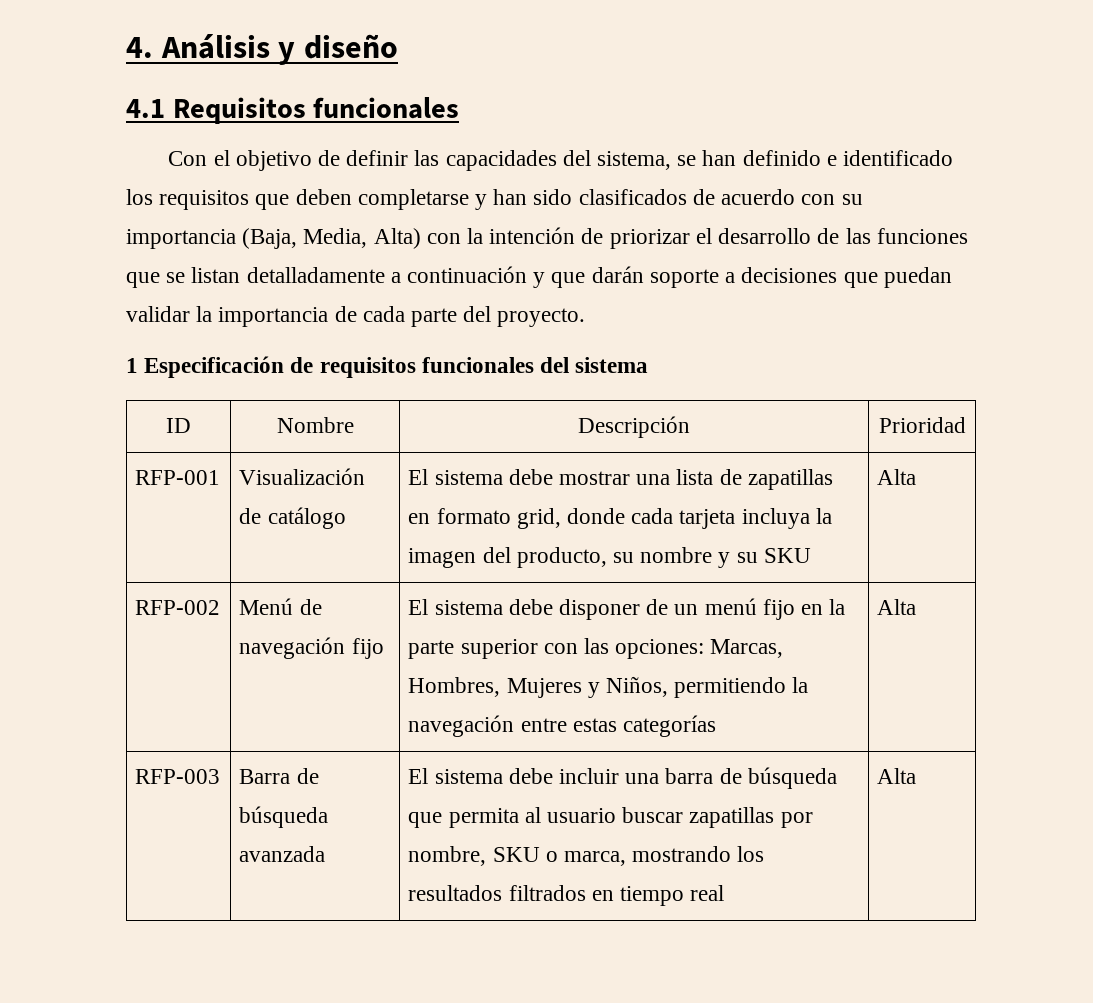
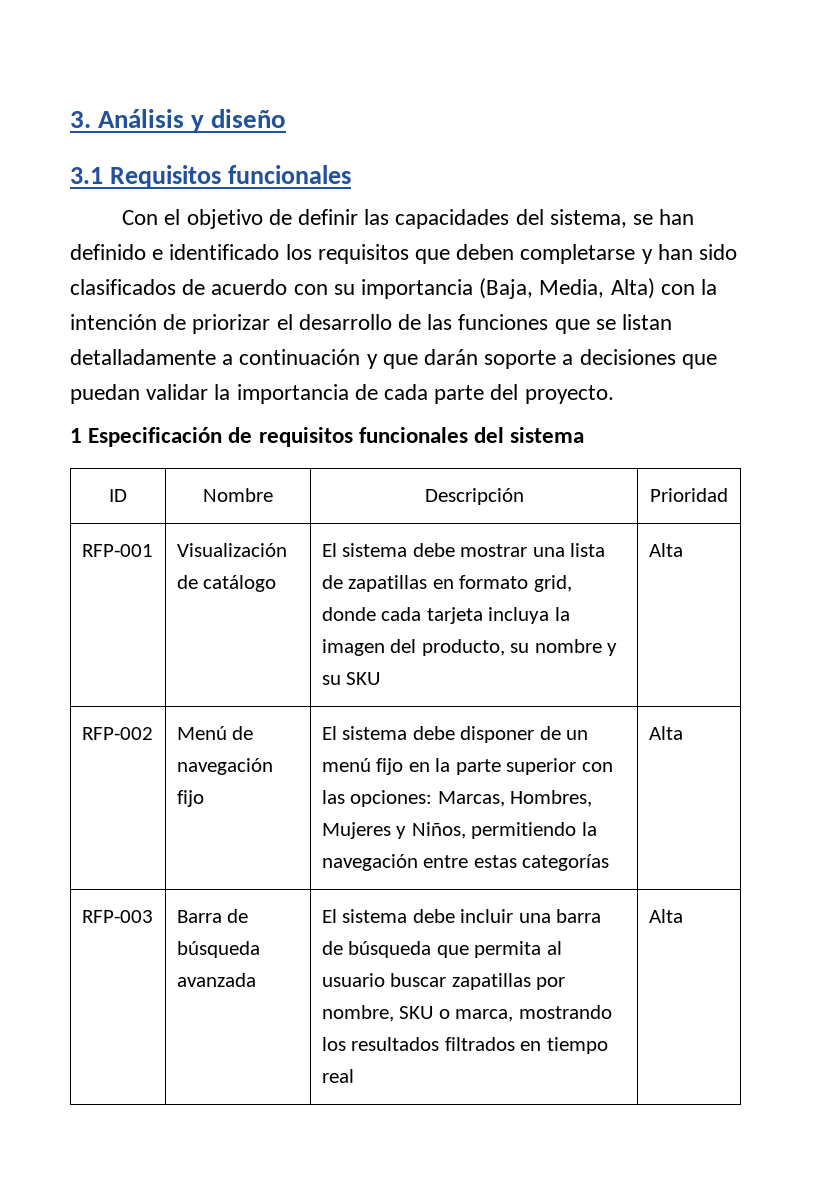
- 4. Análisis y diseño
+ 3. Análisis y diseño
- 4.1 Requisitos funcionales
+ 3.1 Requisitos funcionales

